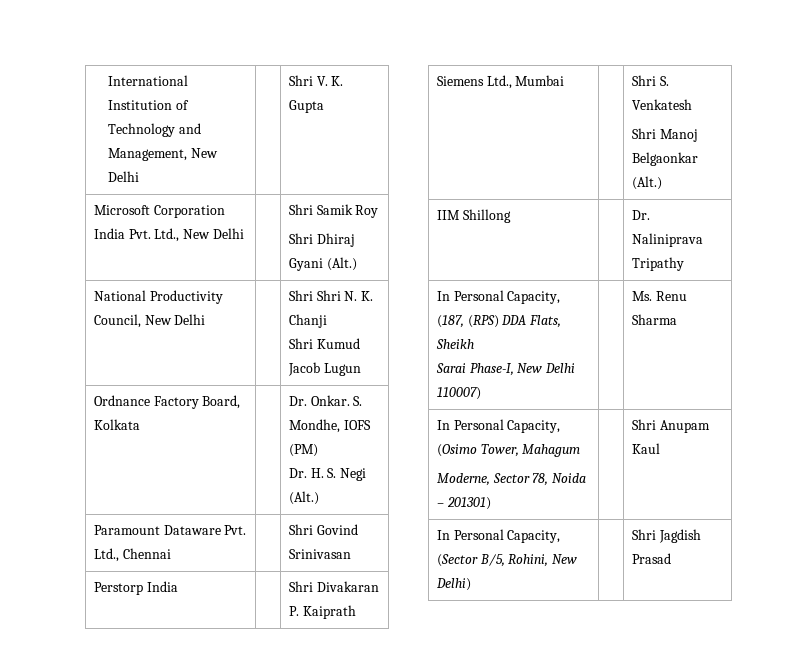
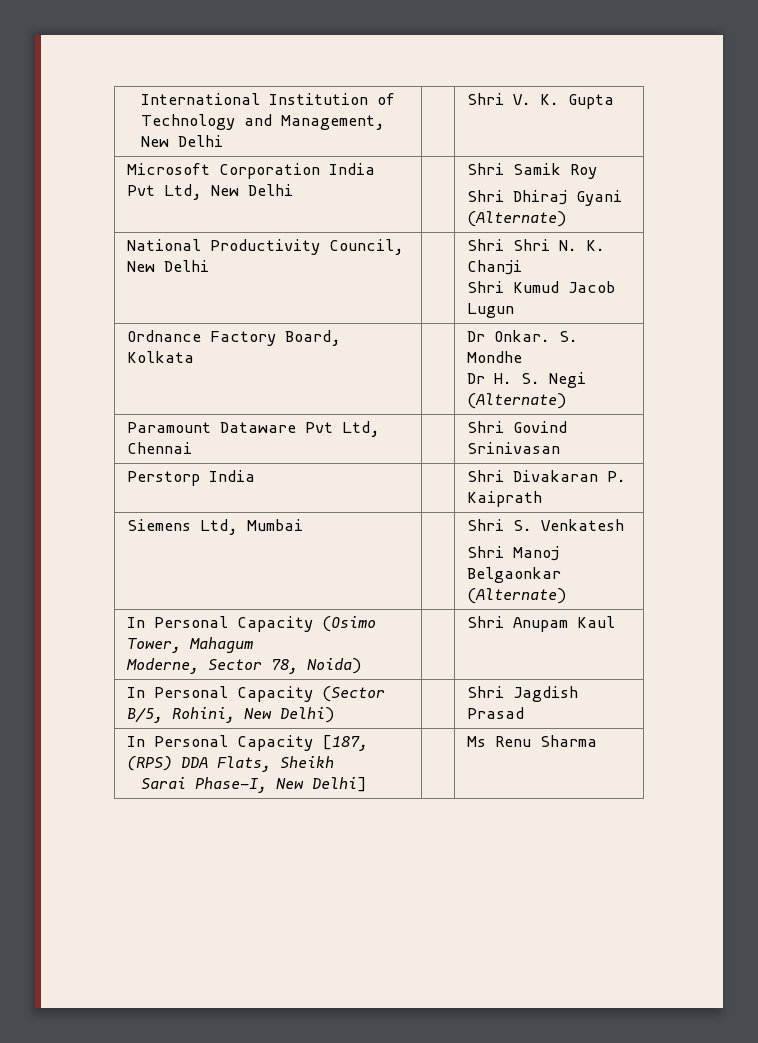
- Microsoft Corporation India Pvt. Ltd., New Delhi | | Shri Samik Roy
- Shri Dhiraj Gyani (Alt.)
+ Microsoft Corporation India Pvt Ltd, New Delhi | | Shri Samik Roy
+ Shri Dhiraj Gyani (Alternate)
- Ordnance Factory Board, Kolkata | | Dr. Onkar. S. Mondhe, IOFS (PM)
- Dr. H. S. Negi (Alt.)
+ Ordnance Factory Board, Kolkata | | Dr Onkar. S. Mondhe
+ Dr H. S. Negi (Alternate)
- Paramount Dataware Pvt. Ltd., Chennai | | Shri Govind Srinivasan
+ Paramount Dataware Pvt Ltd, Chennai | | Shri Govind Srinivasan
- Siemens Ltd., Mumbai | | Shri S. Venkatesh
- Shri Manoj Belgaonkar (Alt.)
- IIM Shillong | | Dr. Naliniprava Tripathy
- In Personal Capacity, (187, (RPS) DDA Flats, Sheikh
- Sarai Phase-I, New Delhi 110007) | | Ms. Renu Sharma
- In Personal Capacity, (Osimo Tower, Mahagum
- Moderne, Sector 78, Noida – 201301) | | Shri Anupam Kaul
+ Siemens Ltd, Mumbai | | Shri S. Venkatesh
+ Shri Manoj Belgaonkar (Alternate)
+ In Personal Capacity (Osimo Tower, Mahagum
+ Moderne, Sector 78, Noida) | | Shri Anupam Kaul
- In Personal Capacity, (Sector B/5, Rohini, New Delhi) | | Shri Jagdish Prasad
+ In Personal Capacity (Sector B/5, Rohini, New Delhi) | | Shri Jagdish Prasad
+ In Personal Capacity [187, (RPS) DDA Flats, Sheikh
+ Sarai Phase-I, New Delhi] | | Ms Renu Sharma

